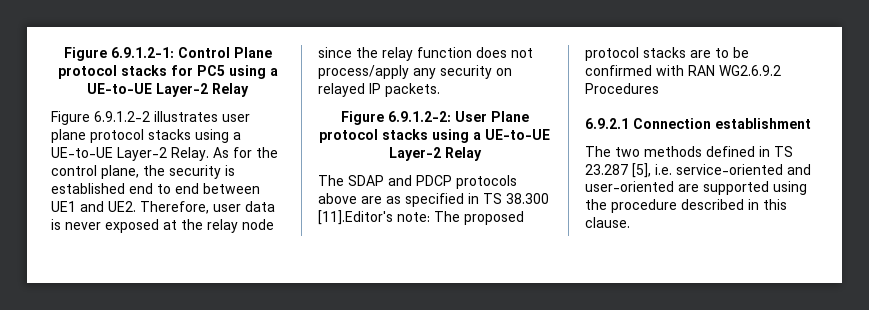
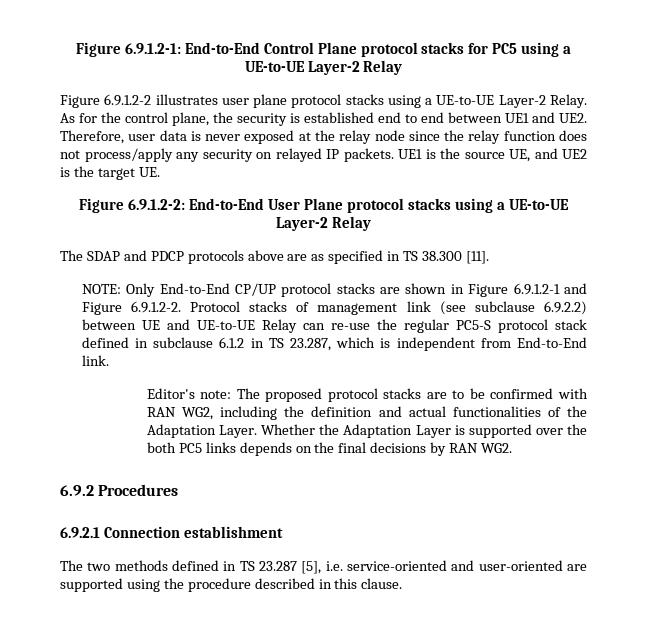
- Figure 6.9.1.2-1: Control Plane protocol stacks for PC5 using a UE-to-UE Layer-2 Relay
+ Figure 6.9.1.2-1: End-to-End Control Plane protocol stacks for PC5 using a UE-to-UE Layer-2 Relay
+ UE1 is the source UE, and UE2 is the target UE.
- Figure 6.9.1.2-2: User Plane protocol stacks using a UE-to-UE Layer-2 Relay
+ Figure 6.9.1.2-2: End-to-End User Plane protocol stacks using a UE-to-UE Layer-2 Relay
- The SDAP and PDCP protocols above are as specified in TS 38.300 [11].Editor's note: The proposed protocol stacks are to be confirmed with RAN WG2.6.9.2 Procedures
+ The SDAP and PDCP protocols above are as specified in TS 38.300 [11].
+ NOTE: Only End-to-End CP/UP protocol stacks are shown in Figure 6.9.1.2-1 and Figure 6.9.1.2-2. Protocol stacks of management link (see subclause 6.9.2.2) between UE and UE-to-UE Relay can re-use the regular PC5-S protocol stack defined in subclause 6.1.2 in TS 23.287, which is independent from End-to-End link.
+ Editor's note: The proposed protocol stacks are to be confirmed with RAN WG2, including the definition and actual functionalities of the Adaptation Layer. Whether the Adaptation Layer is supported over the both PC5 links depends on the final decisions by RAN WG2.
+ 6.9.2 Procedures

